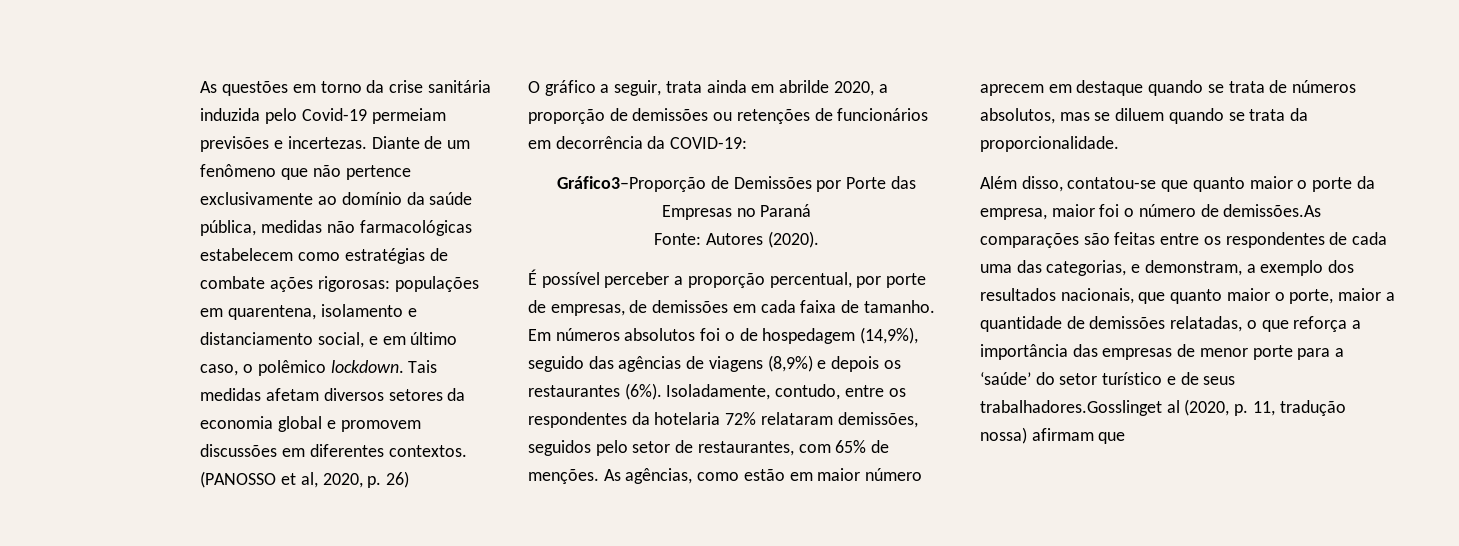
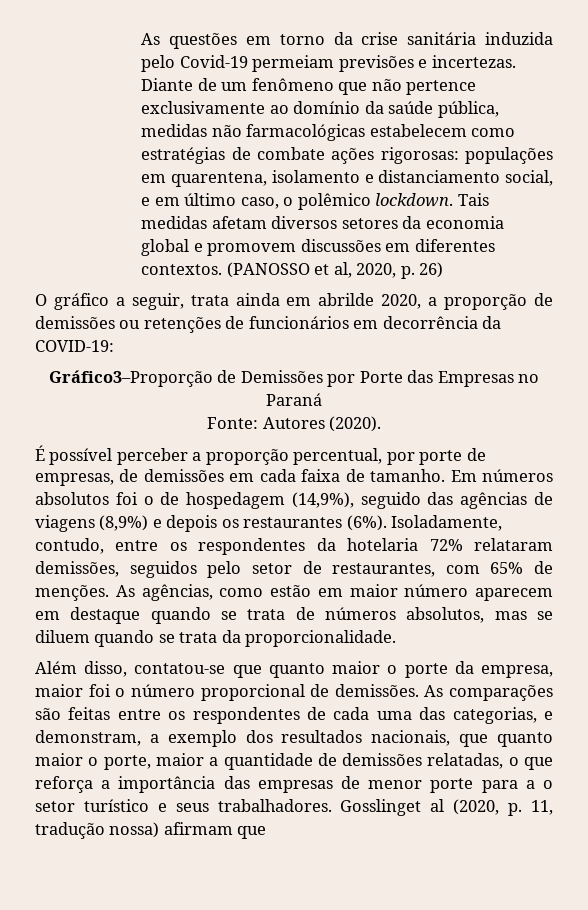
- As agências, como estão em maior número aprecem em destaque quando se trata de números absolutos, mas se diluem quando se trata da proporcionalidade.
+ As agências, como estão em maior número aparecem em destaque quando se trata de números absolutos, mas se diluem quando se trata da proporcionalidade.
- Além disso, contatou-se que quanto maior o porte da empresa, maior foi o número de demissões.As comparações são feitas entre os respondentes de cada uma das categorias, e demonstram, a exemplo dos resultados nacionais, que quanto maior o porte, maior a quantidade de demissões relatadas, o que reforça a importância das empresas de menor porte para a ‘saúde’ do setor turístico e de seus trabalhadores.Gosslinget al (2020, p. 11, tradução nossa) afirmam que
+ Além disso, contatou-se que quanto maior o porte da empresa, maior foi o número proporcional de demissões. As comparações são feitas entre os respondentes de cada uma das categorias, e demonstram, a exemplo dos resultados nacionais, que quanto maior o porte, maior a quantidade de demissões relatadas, o que reforça a importância das empresas de menor porte para a o setor turístico e seus trabalhadores. Gosslinget al (2020, p. 11, tradução nossa) afirmam que

